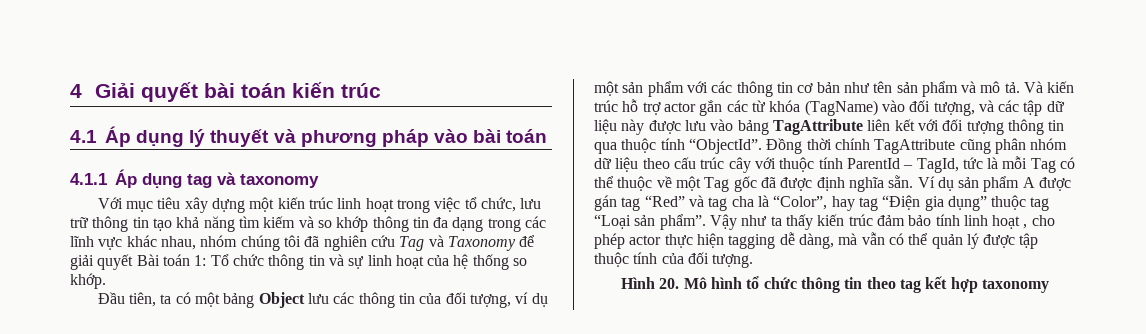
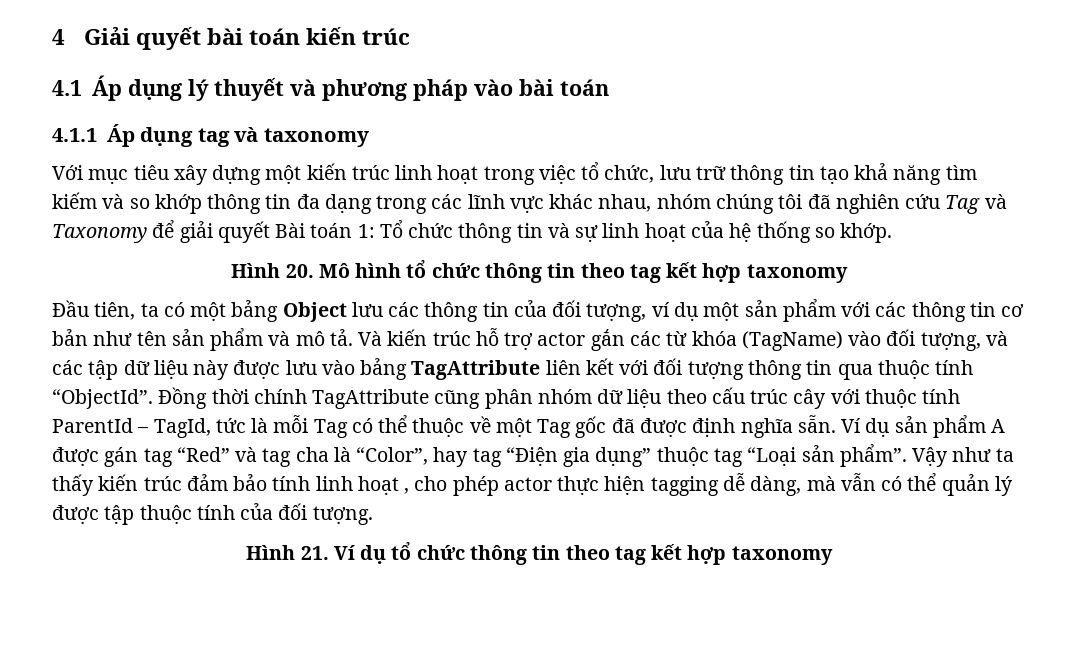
+ Hình 20. Mô hình tổ chức thông tin theo tag kết hợp taxonomy
- Hình 20. Mô hình tổ chức thông tin theo tag kết hợp taxonomy
+ Hình 21. Ví dụ tổ chức thông tin theo tag kết hợp taxonomy

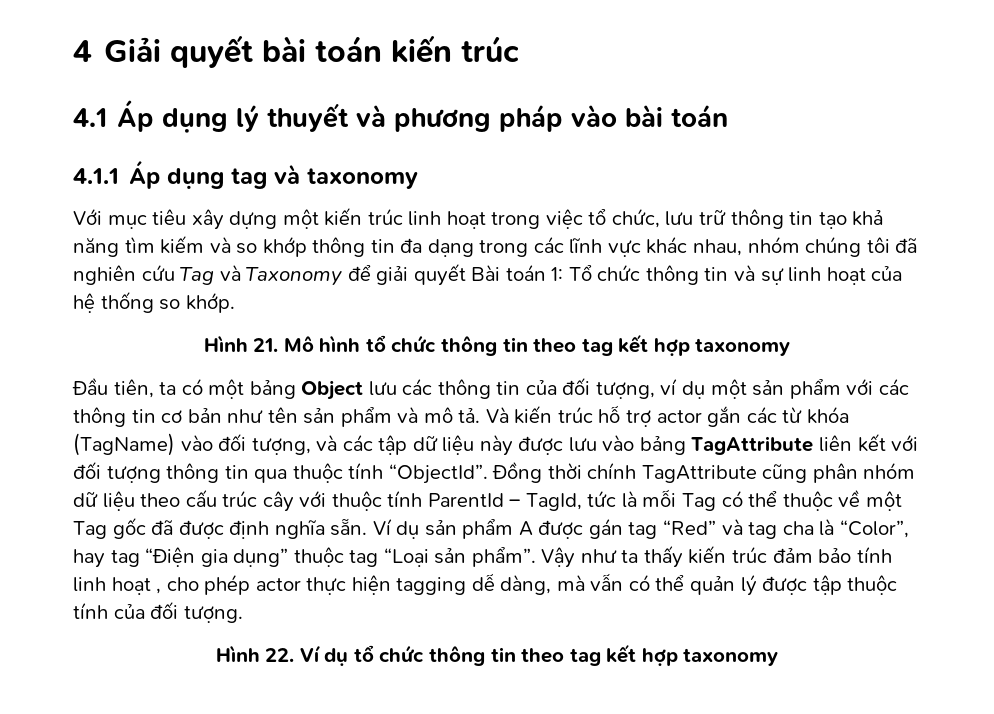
- Hình 20. Mô hình tổ chức thông tin theo tag kết hợp taxonomy
+ Hình 21. Mô hình tổ chức thông tin theo tag kết hợp taxonomy
- Hình 21. Ví dụ tổ chức thông tin theo tag kết hợp taxonomy
+ Hình 22. Ví dụ tổ chức thông tin theo tag kết hợp taxonomy

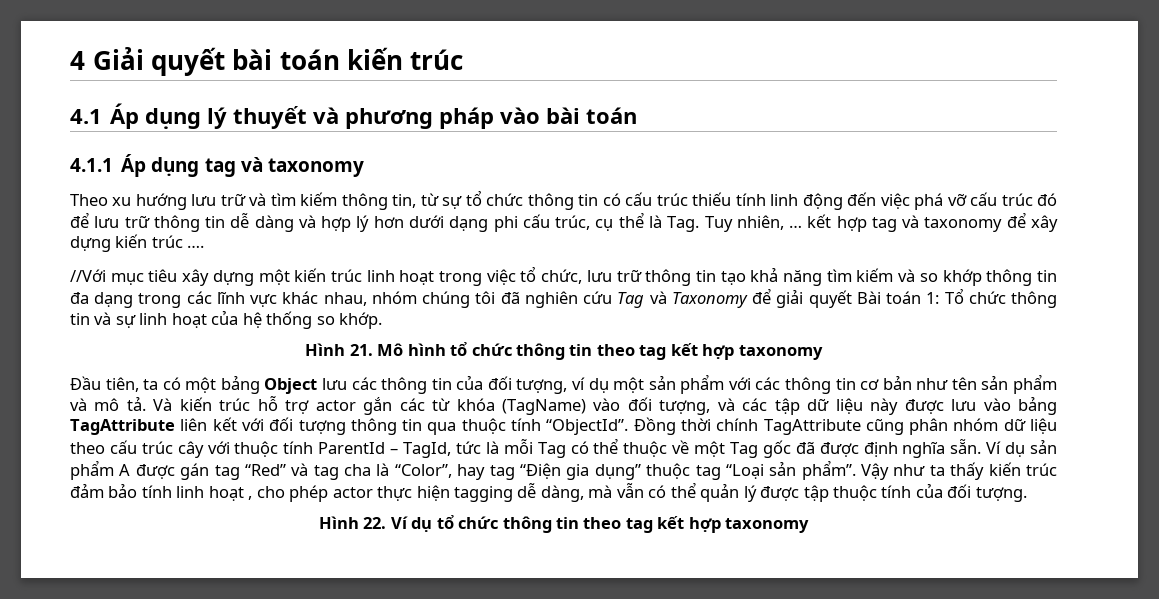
- Với mục tiêu xây dựng một kiến trúc linh hoạt trong việc tổ chức, lưu trữ thông tin tạo khả năng tìm kiếm và so khớp thông tin đa dạng trong các lĩnh vực khác nhau, nhóm chúng tôi đã nghiên cứu Tag và Taxonomy để giải quyết Bài toán 1:
+ Theo xu hướng lưu trữ và tìm kiếm thông tin, từ sự tổ chức thông tin có cấu trúc thiếu tính linh động đến việc phá vỡ cấu trúc đó để lưu trữ thông tin dễ dàng và hợp lý hơn dưới dạng phi cấu trúc, cụ thể là Tag. Tuy nhiên, … kết hợp tag và taxonomy để xây dựng kiến trúc ….
+ //Với mục tiêu xây dựng một kiến trúc linh hoạt trong việc tổ chức, lưu trữ thông tin tạo khả năng tìm kiếm và so khớp thông tin đa dạng trong các lĩnh vực khác nhau, nhóm chúng tôi đã nghiên cứu Tag và Taxonomy để giải quyết Bài toán 1:

